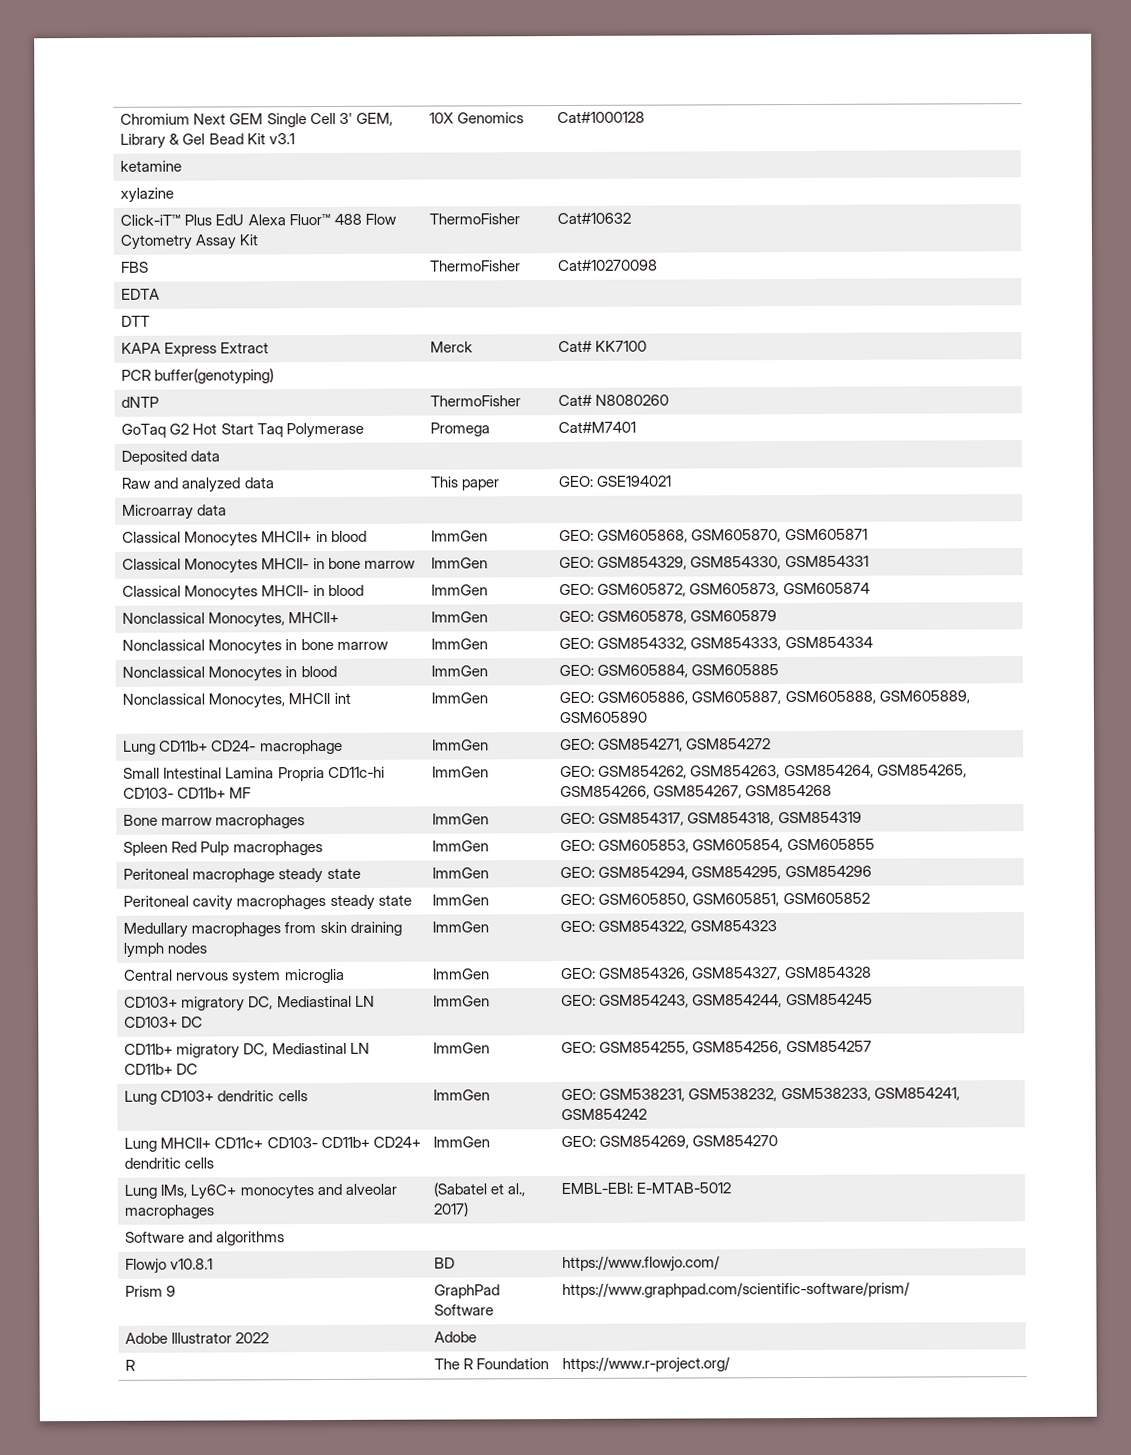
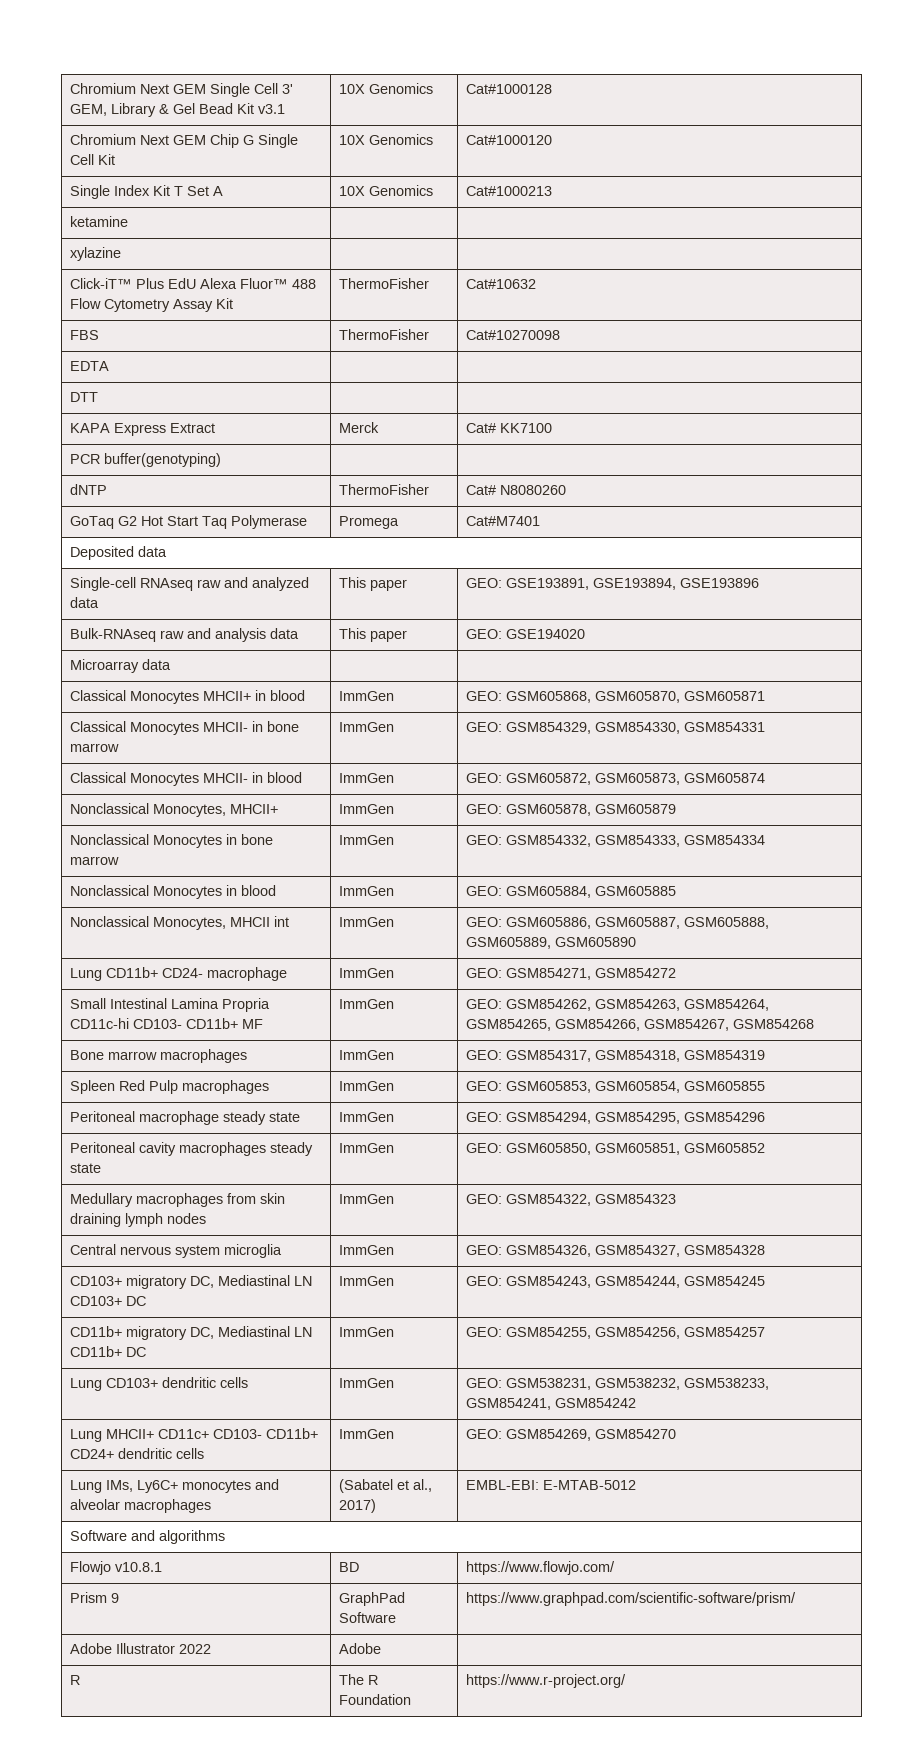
+ Chromium Next GEM Chip G Single Cell Kit | 10X Genomics | Cat#1000120
+ Single Index Kit T Set A | 10X Genomics | Cat#1000213
- Raw and analyzed data | This paper | GEO: GSE194021
+ Single-cell RNAseq raw and analyzed data | This paper | GEO: GSE193891, GSE193894, GSE193896
+ Bulk-RNAseq raw and analysis data | This paper | GEO: GSE194020

